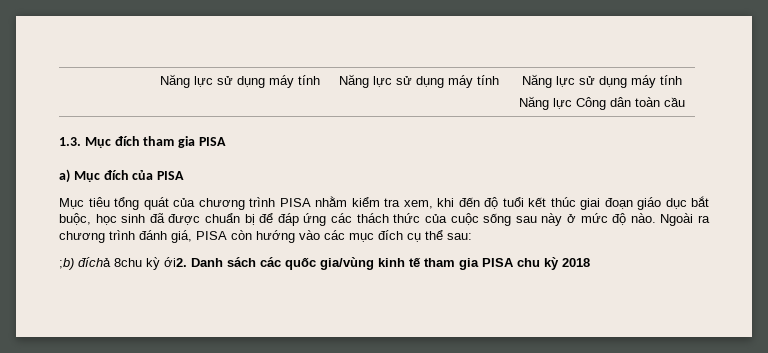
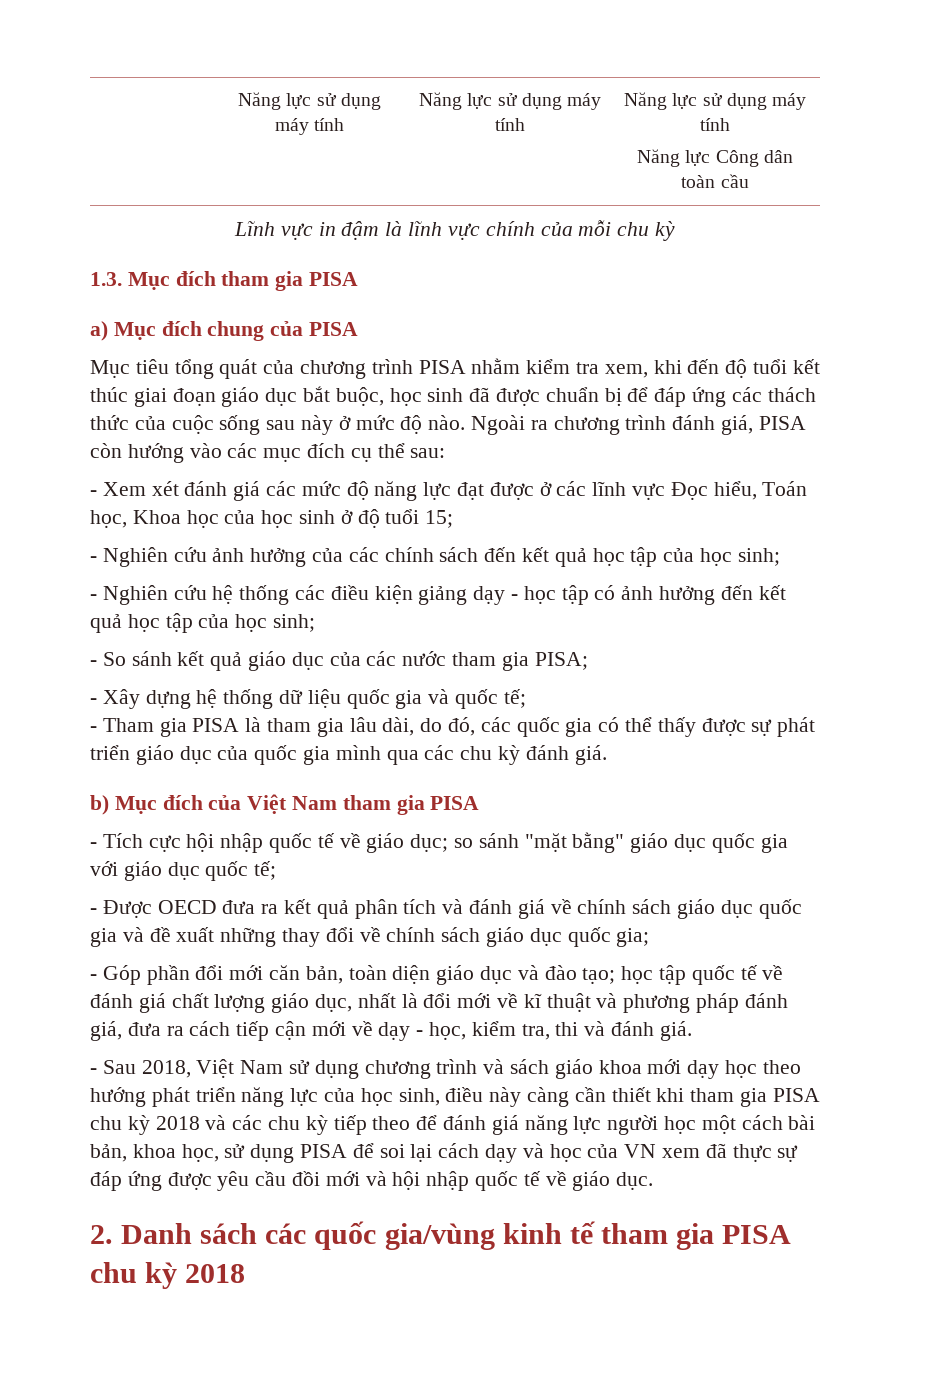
+ Lĩnh vực in đậm là lĩnh vực chính của mỗi chu kỳ
- a) Mục đích của PISA
+ a) Mục đích chung của PISA
- ;b) đíchả 8chu kỳ ới2. Danh sách các quốc gia/vùng kinh tế tham gia PISA chu kỳ 2018
+ - Xem xét đánh giá các mức độ năng lực đạt được ở các lĩnh vực Đọc hiểu, Toán học, Khoa học của học sinh ở độ tuổi 15;
+ - Nghiên cứu ảnh hưởng của các chính sách đến kết quả học tập của học sinh;
+ - Nghiên cứu hệ thống các điều kiện giảng dạy - học tập có ảnh hưởng đến kết quả học tập của học sinh;
+ - So sánh kết quả giáo dục của các nước tham gia PISA;
+ - Xây dựng hệ thống dữ liệu quốc gia và quốc tế;
+ - Tham gia PISA là tham gia lâu dài, do đó, các quốc gia có thể thấy được sự phát triển giáo dục của quốc gia mình qua các chu kỳ đánh giá.
+ b) Mục đích của Việt Nam tham gia PISA
+ - Tích cực hội nhập quốc tế về giáo dục; so sánh "mặt bằng" giáo dục quốc gia với giáo dục quốc tế;
+ - Được OECD đưa ra kết quả phân tích và đánh giá về chính sách giáo dục quốc gia và đề xuất những thay đổi về chính sách giáo dục quốc gia;
+ - Góp phần đổi mới căn bản, toàn diện giáo dục và đào tạo; học tập quốc tế về đánh giá chất lượng giáo dục, nhất là đổi mới về kĩ thuật và phương pháp đánh giá, đưa ra cách tiếp cận mới về dạy - học, kiểm tra, thi và đánh giá.
+ - Sau 2018, Việt Nam sử dụng chương trình và sách giáo khoa mới dạy học theo hướng phát triển năng lực của học sinh, điều này càng cần thiết khi tham gia PISA chu kỳ 2018 và các chu kỳ tiếp theo để đánh giá năng lực người học một cách bài bản, khoa học, sử dụng PISA để soi lại cách dạy và học của VN xem đã thực sự đáp ứng được yêu cầu đồi mới và hội nhập quốc tế về giáo dục.
+ 2. Danh sách các quốc gia/vùng kinh tế tham gia PISA chu kỳ 2018

